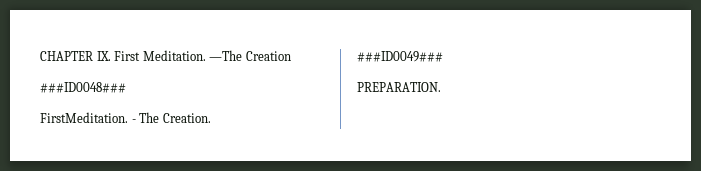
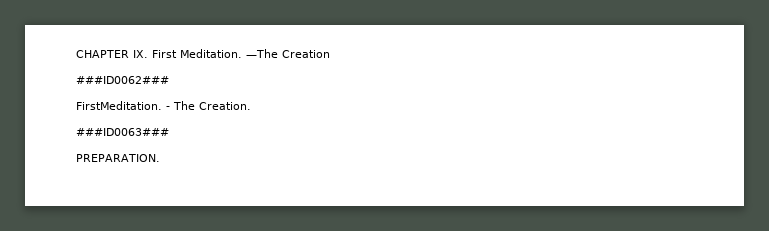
- ###ID0048###
+ ###ID0062###
- ###ID0049###
+ ###ID0063###

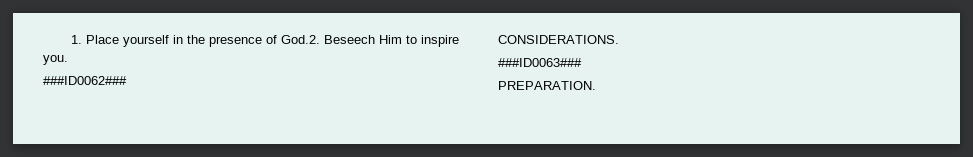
- CHAPTER IX. First Meditation. —The Creation
+ 1. Place yourself in the presence of God.2. Beseech Him to inspire you.
  ###ID0062###
- FirstMeditation. - The Creation.
+ CONSIDERATIONS.

